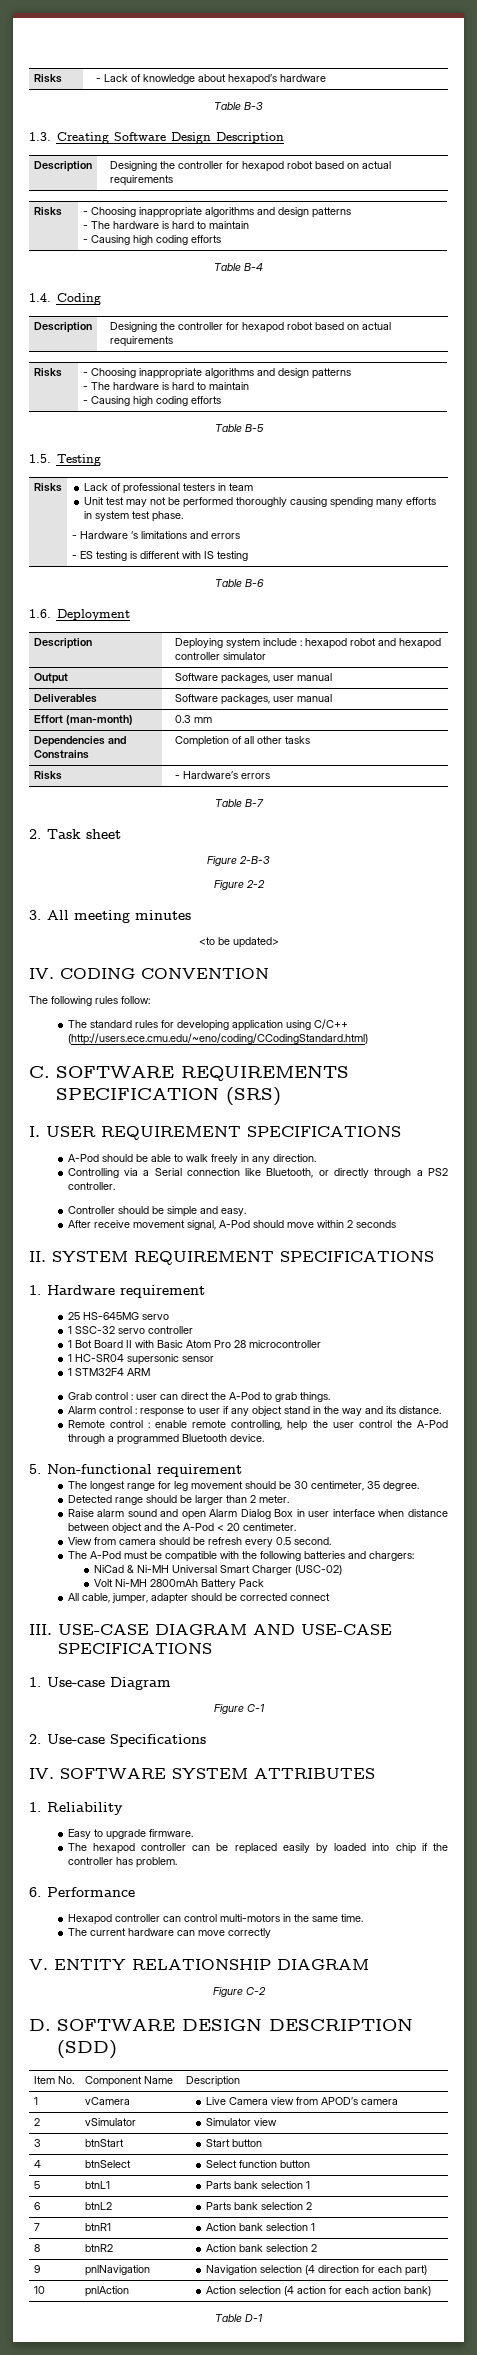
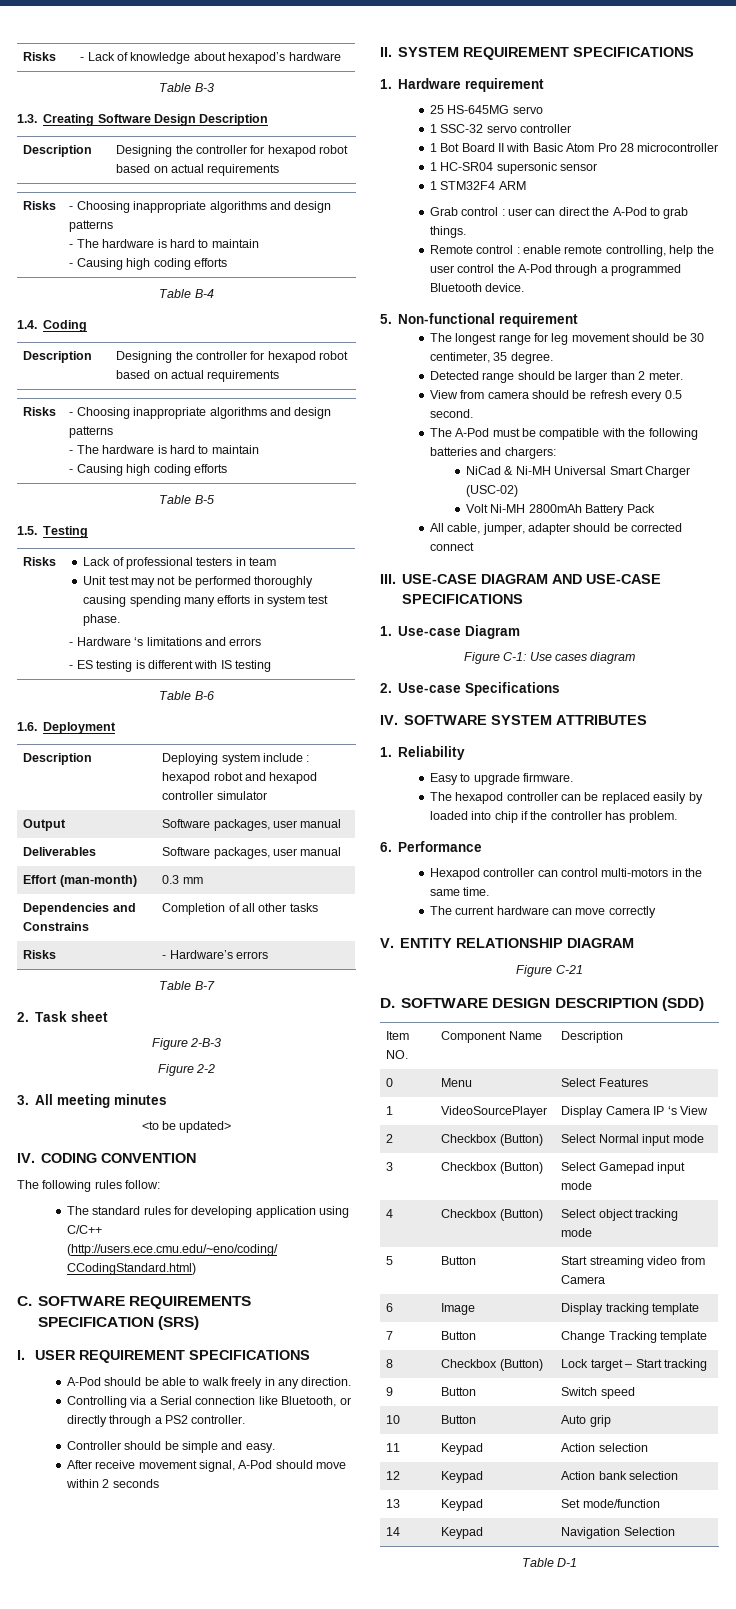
- Alarm control : response to user if any object stand in the way and its distance.
- Raise alarm sound and open Alarm Dialog Box in user interface when distance between object and the A-Pod < 20 centimeter.
- Figure C-1
+ Figure C-1: Use cases diagram
- Figure C-2
+ Figure C-21
- Item No. | Component Name | Description
+ Item NO. | Component Name | Description
- 1 | vCamera | Live Camera view from APOD’s camera
- 2 | vSimulator | Simulator view
- 3 | btnStart | Start button
+ 0 | Menu | Select Features
+ 1 | VideoSourcePlayer | Display Camera IP ‘s View
+ 2 | Checkbox (Button) | Select Normal input mode
+ 3 | Checkbox (Button) | Select Gamepad input mode
- 4 | btnSelect | Select function button
- 5 | btnL1 | Parts bank selection 1
- 6 | btnL2 | Parts bank selection 2
- 7 | btnR1 | Action bank selection 1
- 8 | btnR2 | Action bank selection 2
- 9 | pnlNavigation | Navigation selection (4 direction for each part)
- 10 | pnlAction | Action selection (4 action for each action bank)
+ 4 | Checkbox (Button) | Select object tracking mode
+ 5 | Button | Start streaming video from Camera
+ 6 | Image | Display tracking template
+ 7 | Button | Change Tracking template
+ 8 | Checkbox (Button) | Lock target – Start tracking
+ 9 | Button | Switch speed
+ 10 | Button | Auto grip
+ 11 | Keypad | Action selection
+ 12 | Keypad | Action bank selection
+ 13 | Keypad | Set mode/function
+ 14 | Keypad | Navigation Selection

